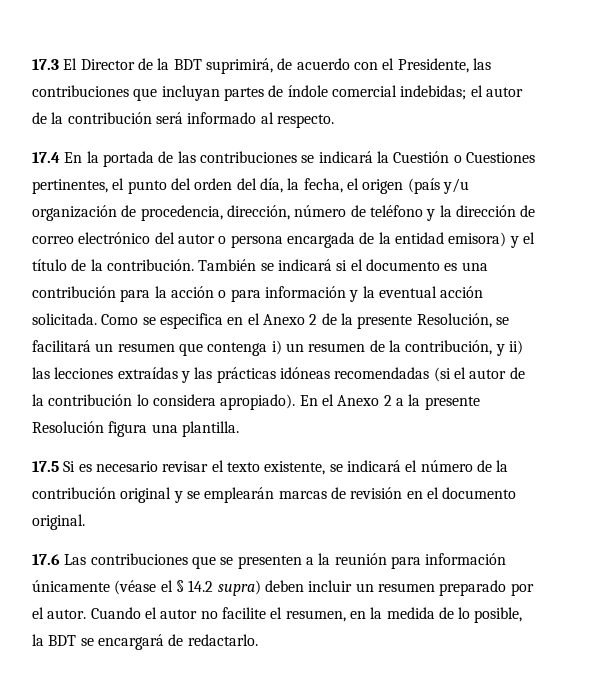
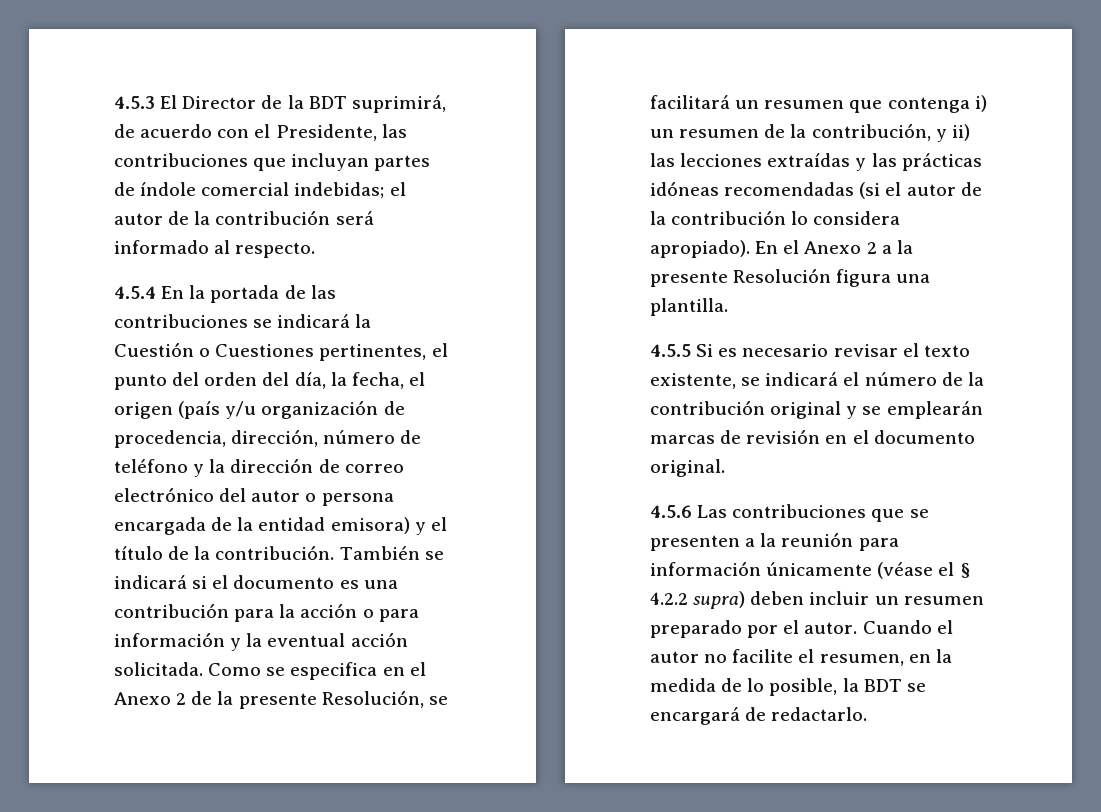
- 17.3 El Director de la BDT suprimirá, de acuerdo con el Presidente, las contribuciones que incluyan partes de índole comercial indebidas; el autor de la contribución será informado al respecto.
+ 4.5.3 El Director de la BDT suprimirá, de acuerdo con el Presidente, las contribuciones que incluyan partes de índole comercial indebidas; el autor de la contribución será informado al respecto.
- 17.4 En la portada de las contribuciones se indicará la Cuestión o Cuestiones pertinentes, el punto del orden del día, la fecha, el origen (país y/u organización de procedencia, dirección, número de teléfono y la dirección de correo electrónico del autor o persona encargada de la entidad emisora) y el título de la contribución.
+ 4.5.4 En la portada de las contribuciones se indicará la Cuestión o Cuestiones pertinentes, el punto del orden del día, la fecha, el origen (país y/u organización de procedencia, dirección, número de teléfono y la dirección de correo electrónico del autor o persona encargada de la entidad emisora) y el título de la contribución.
- 17.5 Si es necesario revisar el texto existente, se indicará el número de la contribución original y se emplearán marcas de revisión en el documento original.
+ 4.5.5 Si es necesario revisar el texto existente, se indicará el número de la contribución original y se emplearán marcas de revisión en el documento original.
- 17.6 Las contribuciones que se presenten a la reunión para información únicamente (véase el § 14.2 supra) deben incluir un resumen preparado por el autor.
+ 4.5.6 Las contribuciones que se presenten a la reunión para información únicamente (véase el § 4.2.2 supra) deben incluir un resumen preparado por el autor.

